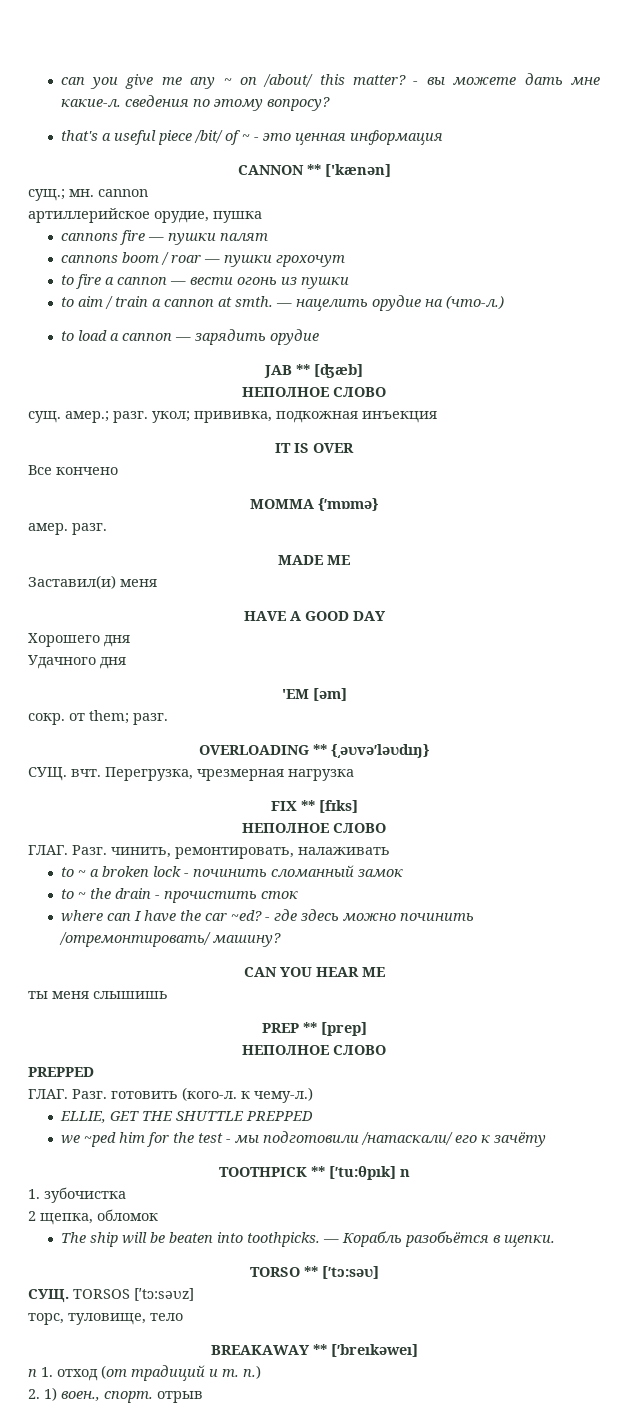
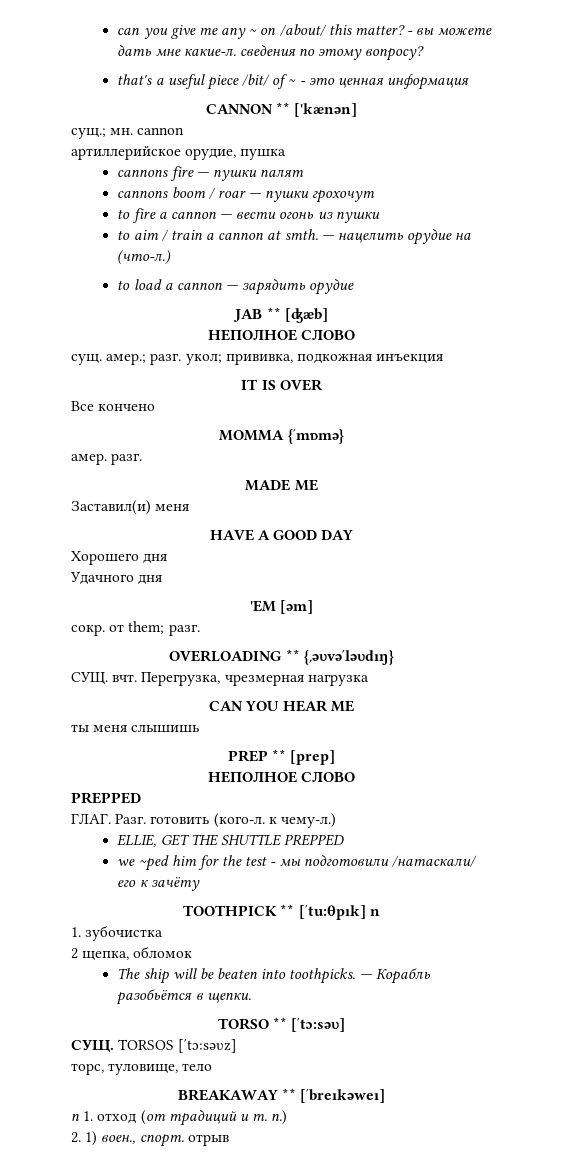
- FIX ** [fɪks]
- НЕПОЛНОЕ СЛОВО
- ГЛАГ. Разг. чинить, ремонтировать, налаживать
- to ~ a broken lock - починить сломанный замок
- to ~ the drain - прочистить сток
- where can I have the car ~ed? - где здесь можно починить /отремонтировать/ машину?

